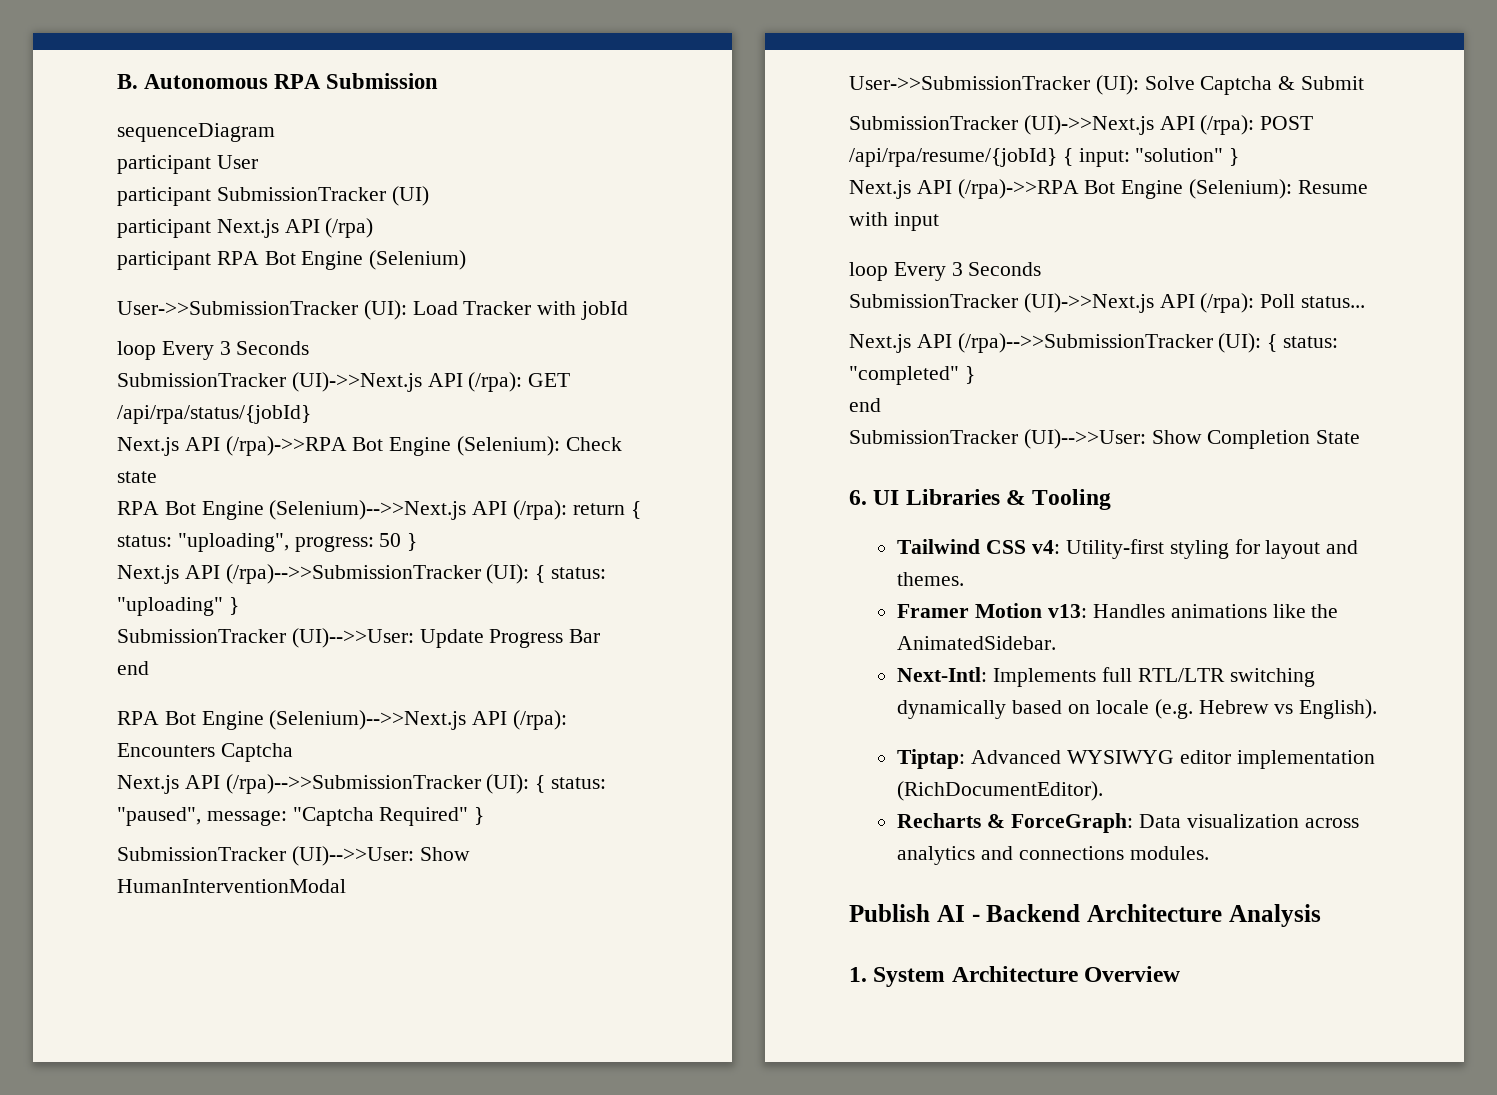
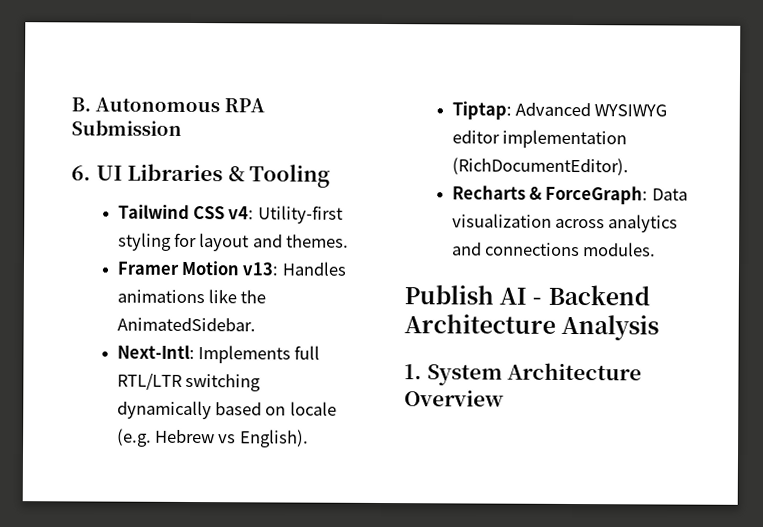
- sequenceDiagram
- participant User
- participant SubmissionTracker (UI)
- participant Next.js API (/rpa)
- participant RPA Bot Engine (Selenium)
- User->>SubmissionTracker (UI): Load Tracker with jobId
- loop Every 3 Seconds
- SubmissionTracker (UI)->>Next.js API (/rpa): GET /api/rpa/status/{jobId}
- Next.js API (/rpa)->>RPA Bot Engine (Selenium): Check state
- RPA Bot Engine (Selenium)-->>Next.js API (/rpa): return { status: "uploading", progress: 50 }
- Next.js API (/rpa)-->>SubmissionTracker (UI): { status: "uploading" }
- SubmissionTracker (UI)-->>User: Update Progress Bar
- end
- RPA Bot Engine (Selenium)-->>Next.js API (/rpa): Encounters Captcha
- Next.js API (/rpa)-->>SubmissionTracker (UI): { status: "paused", message: "Captcha Required" }
- SubmissionTracker (UI)-->>User: Show HumanInterventionModal
- User->>SubmissionTracker (UI): Solve Captcha & Submit
- SubmissionTracker (UI)->>Next.js API (/rpa): POST /api/rpa/resume/{jobId} { input: "solution" }
- Next.js API (/rpa)->>RPA Bot Engine (Selenium): Resume with input
- loop Every 3 Seconds
- SubmissionTracker (UI)->>Next.js API (/rpa): Poll status...
- Next.js API (/rpa)-->>SubmissionTracker (UI): { status: "completed" }
- end
- SubmissionTracker (UI)-->>User: Show Completion State

